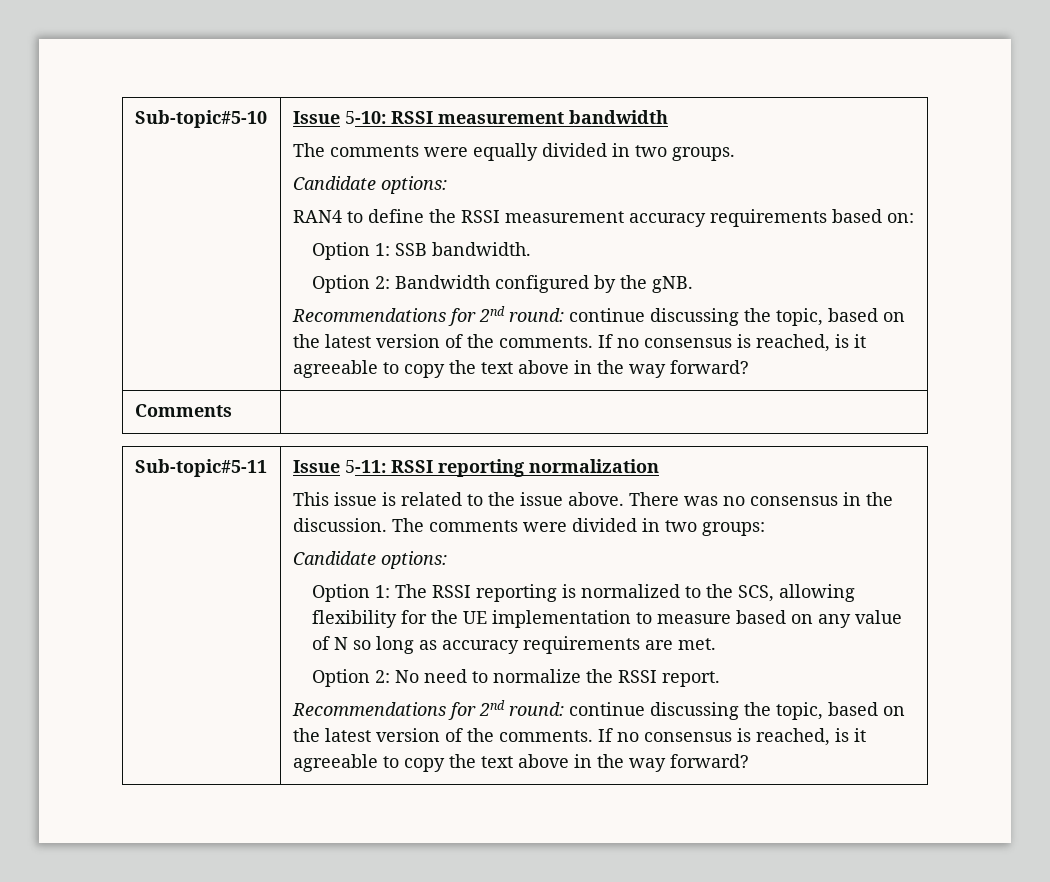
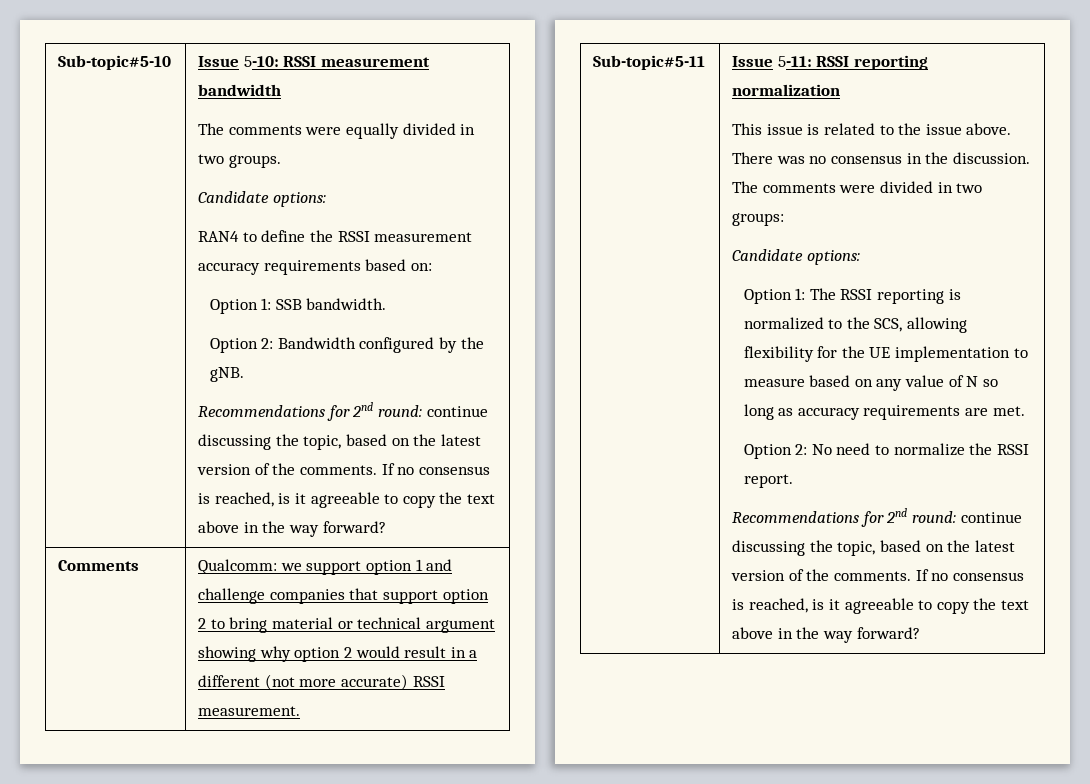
- Comments |
+ Comments | Qualcomm: we support option 1 and challenge companies that support option 2 to bring material or technical argument showing why option 2 would result in a different (not more accurate) RSSI measurement.

